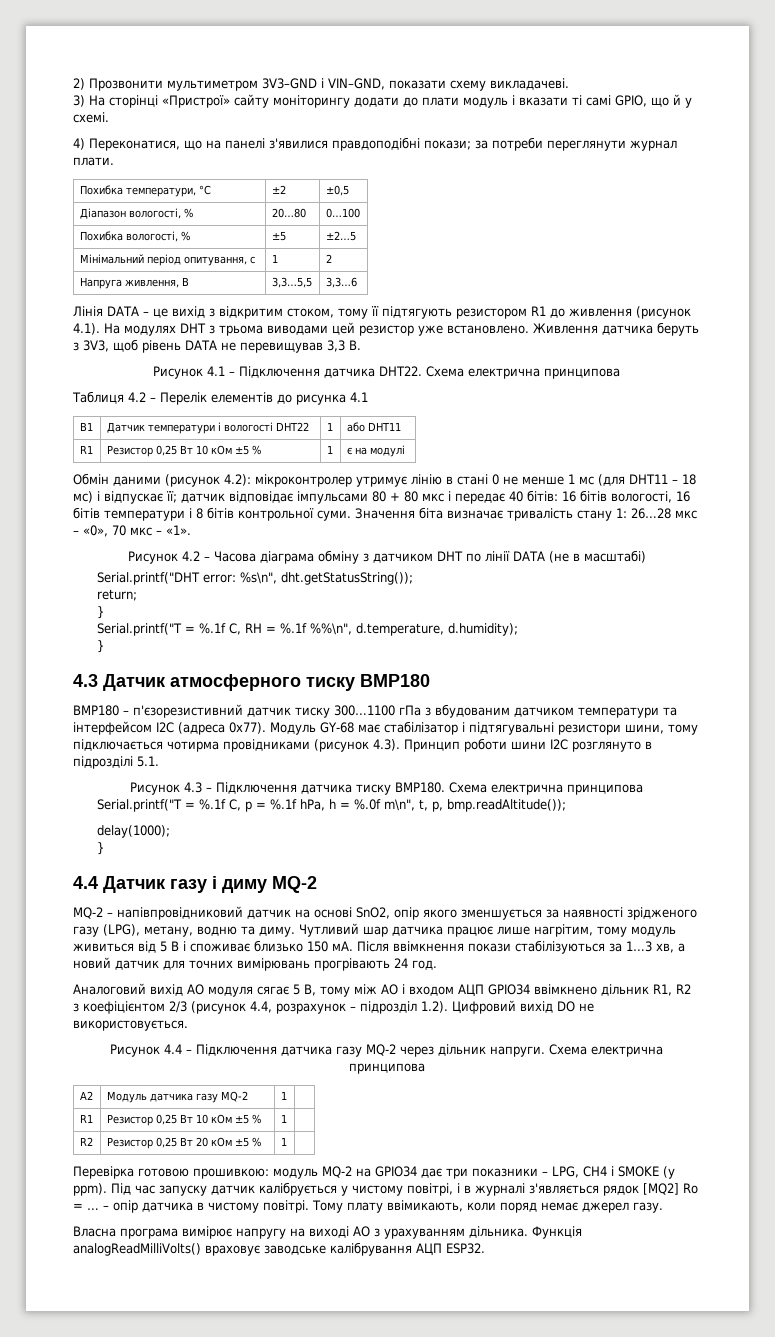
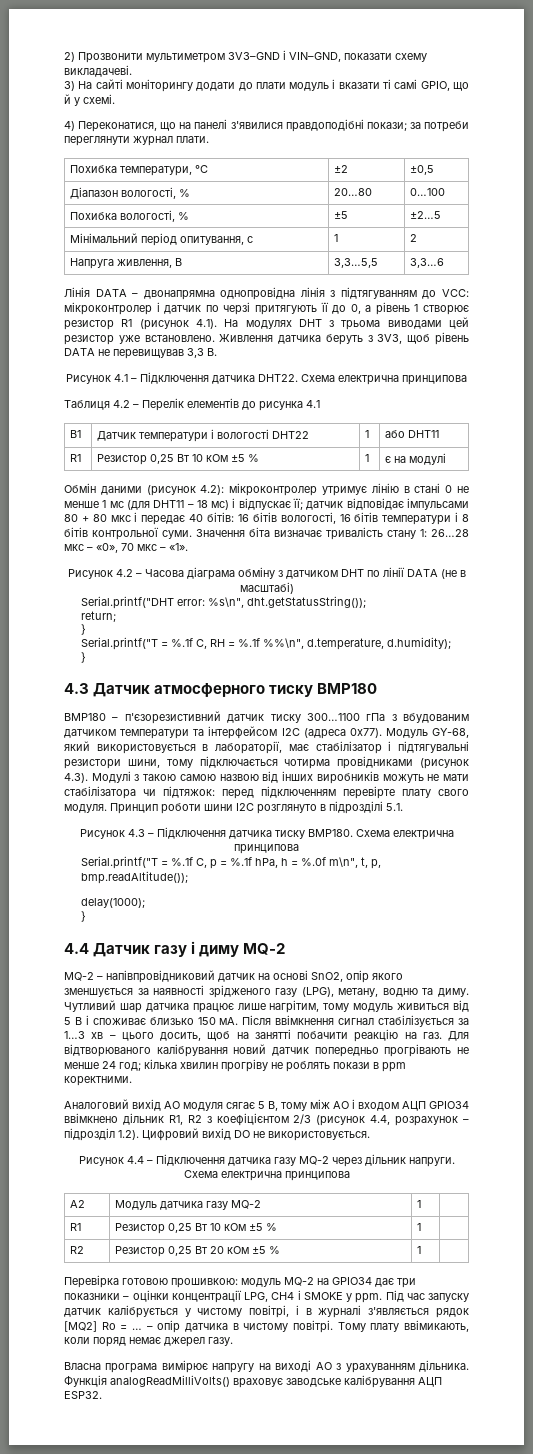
- 3) На сторінці «Пристрої» сайту моніторингу додати до плати модуль і вказати ті самі GPIO, що й у схемі.
+ 3) На сайті моніторингу додати до плати модуль і вказати ті самі GPIO, що й у схемі.
- Лінія DATA – це вихід з відкритим стоком, тому її підтягують резистором R1 до живлення (рисунок 4.1). На модулях DHT з трьома виводами цей резистор уже встановлено.
+ Лінія DATA – двонапрямна однопровідна лінія з підтягуванням до VCC: мікроконтролер і датчик по черзі притягують її до 0, а рівень 1 створює резистор R1 (рисунок 4.1). На модулях DHT з трьома виводами цей резистор уже встановлено.
- Модуль GY-68 має стабілізатор і підтягувальні резистори шини, тому підключається чотирма провідниками (рисунок 4.3). Принцип роботи шини I2C розглянуто в підрозділі 5.1.
+ Модуль GY-68, який використовується в лабораторії, має стабілізатор і підтягувальні резистори шини, тому підключається чотирма провідниками (рисунок 4.3). Модулі з такою самою назвою від інших виробників можуть не мати стабілізатора чи підтяжок: перед підключенням перевірте плату свого модуля. Принцип роботи шини I2C розглянуто в підрозділі 5.1.
- Після ввімкнення покази стабілізуються за 1…3 хв, а новий датчик для точних вимірювань прогрівають 24 год.
+ Після ввімкнення сигнал стабілізується за 1…3 хв – цього досить, щоб на занятті побачити реакцію на газ. Для відтворюваного калібрування новий датчик попередньо прогрівають не менше 24 год; кілька хвилин прогріву не роблять покази в ppm коректними.
- Перевірка готовою прошивкою: модуль MQ-2 на GPIO34 дає три показники – LPG, CH4 і SMOKE (у ppm).
+ Перевірка готовою прошивкою: модуль MQ-2 на GPIO34 дає три показники – оцінки концентрації LPG, CH4 і SMOKE у ppm.

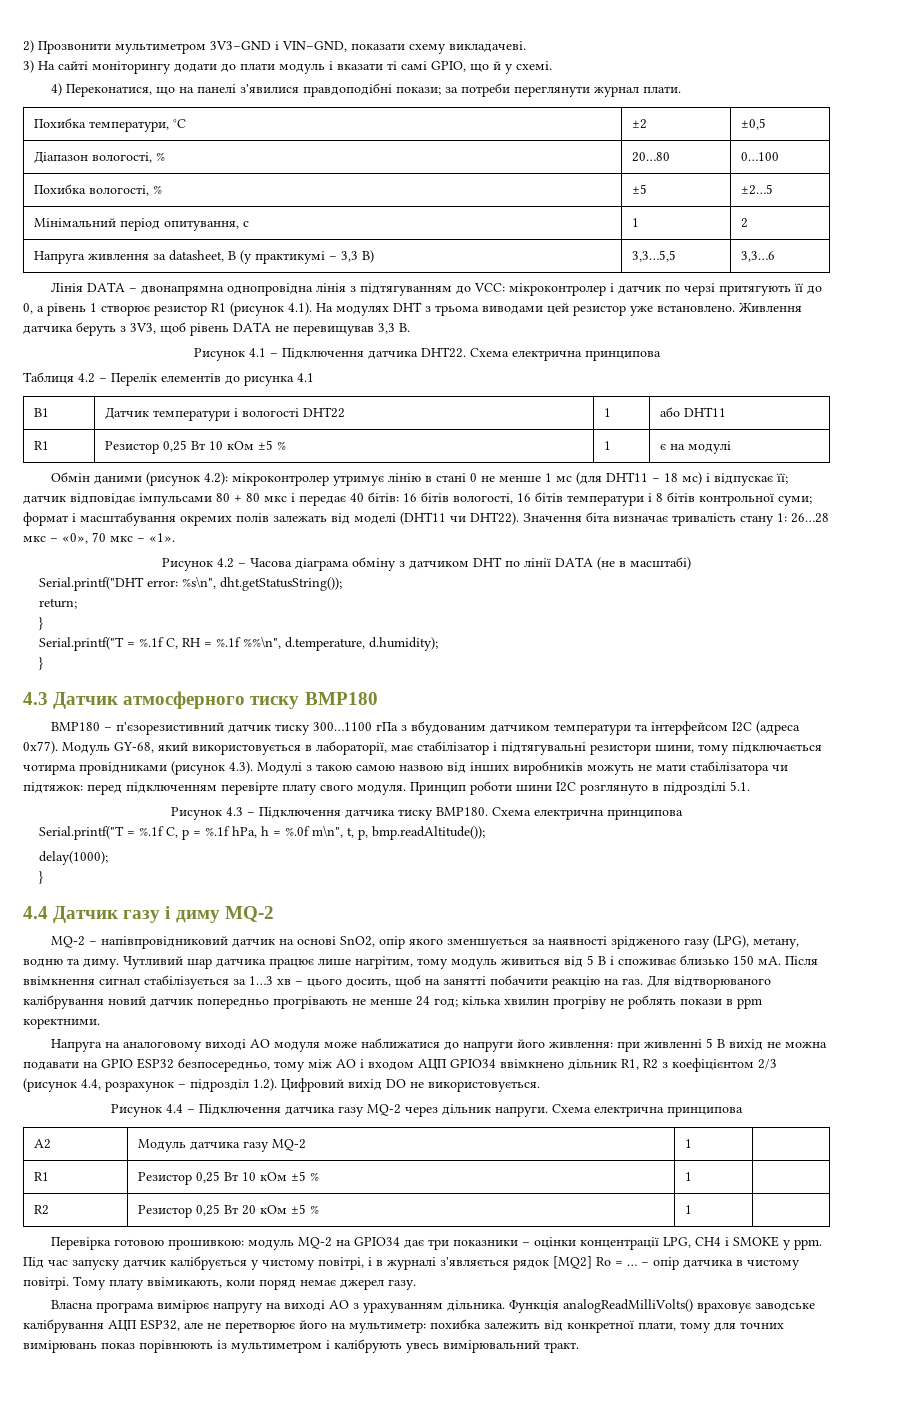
- Напруга живлення, В | 3,3…5,5 | 3,3…6
+ Напруга живлення за datasheet, В (у практикумі – 3,3 В) | 3,3…5,5 | 3,3…6
- Обмін даними (рисунок 4.2): мікроконтролер утримує лінію в стані 0 не менше 1 мс (для DHT11 – 18 мс) і відпускає її; датчик відповідає імпульсами 80 + 80 мкс і передає 40 бітів: 16 бітів вологості, 16 бітів температури і 8 бітів контрольної суми.
+ Обмін даними (рисунок 4.2): мікроконтролер утримує лінію в стані 0 не менше 1 мс (для DHT11 – 18 мс) і відпускає її; датчик відповідає імпульсами 80 + 80 мкс і передає 40 бітів: 16 бітів вологості, 16 бітів температури і 8 бітів контрольної суми; формат і масштабування окремих полів залежать від моделі (DHT11 чи DHT22).
- Аналоговий вихід AO модуля сягає 5 В, тому між AO і входом АЦП GPIO34 ввімкнено дільник R1, R2 з коефіцієнтом 2/3 (рисунок 4.4, розрахунок – підрозділ 1.2). Цифровий вихід DO не використовується.
+ Напруга на аналоговому виході AO модуля може наближатися до напруги його живлення: при живленні 5 В вихід не можна подавати на GPIO ESP32 безпосередньо, тому між AO і входом АЦП GPIO34 ввімкнено дільник R1, R2 з коефіцієнтом 2/3 (рисунок 4.4, розрахунок – підрозділ 1.2). Цифровий вихід DO не використовується.
- Функція analogReadMilliVolts() враховує заводське калібрування АЦП ESP32.
+ Функція analogReadMilliVolts() враховує заводське калібрування АЦП ESP32, але не перетворює його на мультиметр: похибка залежить від конкретної плати, тому для точних вимірювань показ порівнюють із мультиметром і калібрують увесь вимірювальний тракт.

